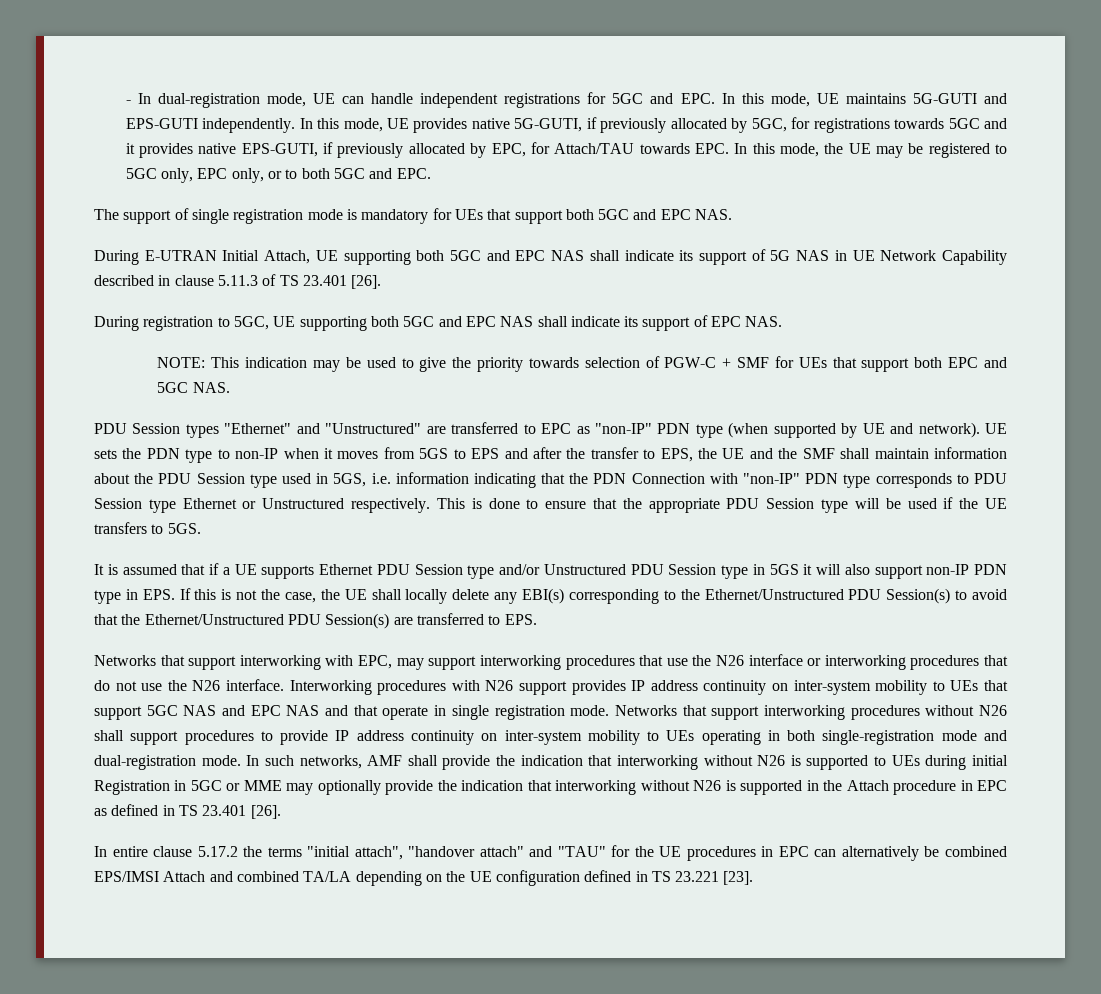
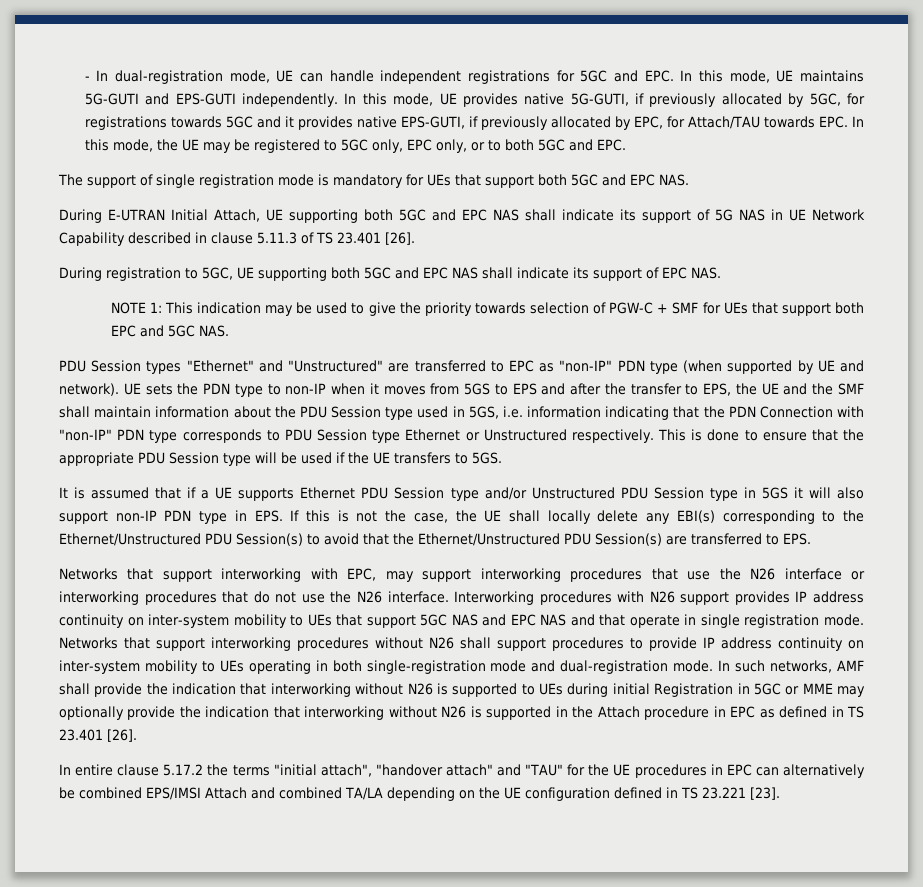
- NOTE: This indication may be used to give the priority towards selection of PGW-C + SMF for UEs that support both EPC and 5GC NAS.
+ NOTE 1: This indication may be used to give the priority towards selection of PGW-C + SMF for UEs that support both EPC and 5GC NAS.

